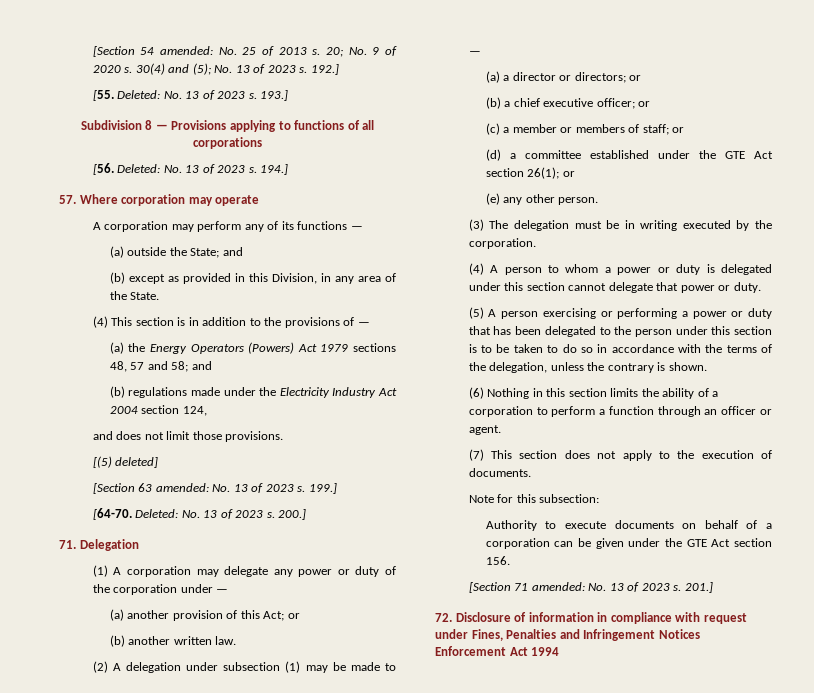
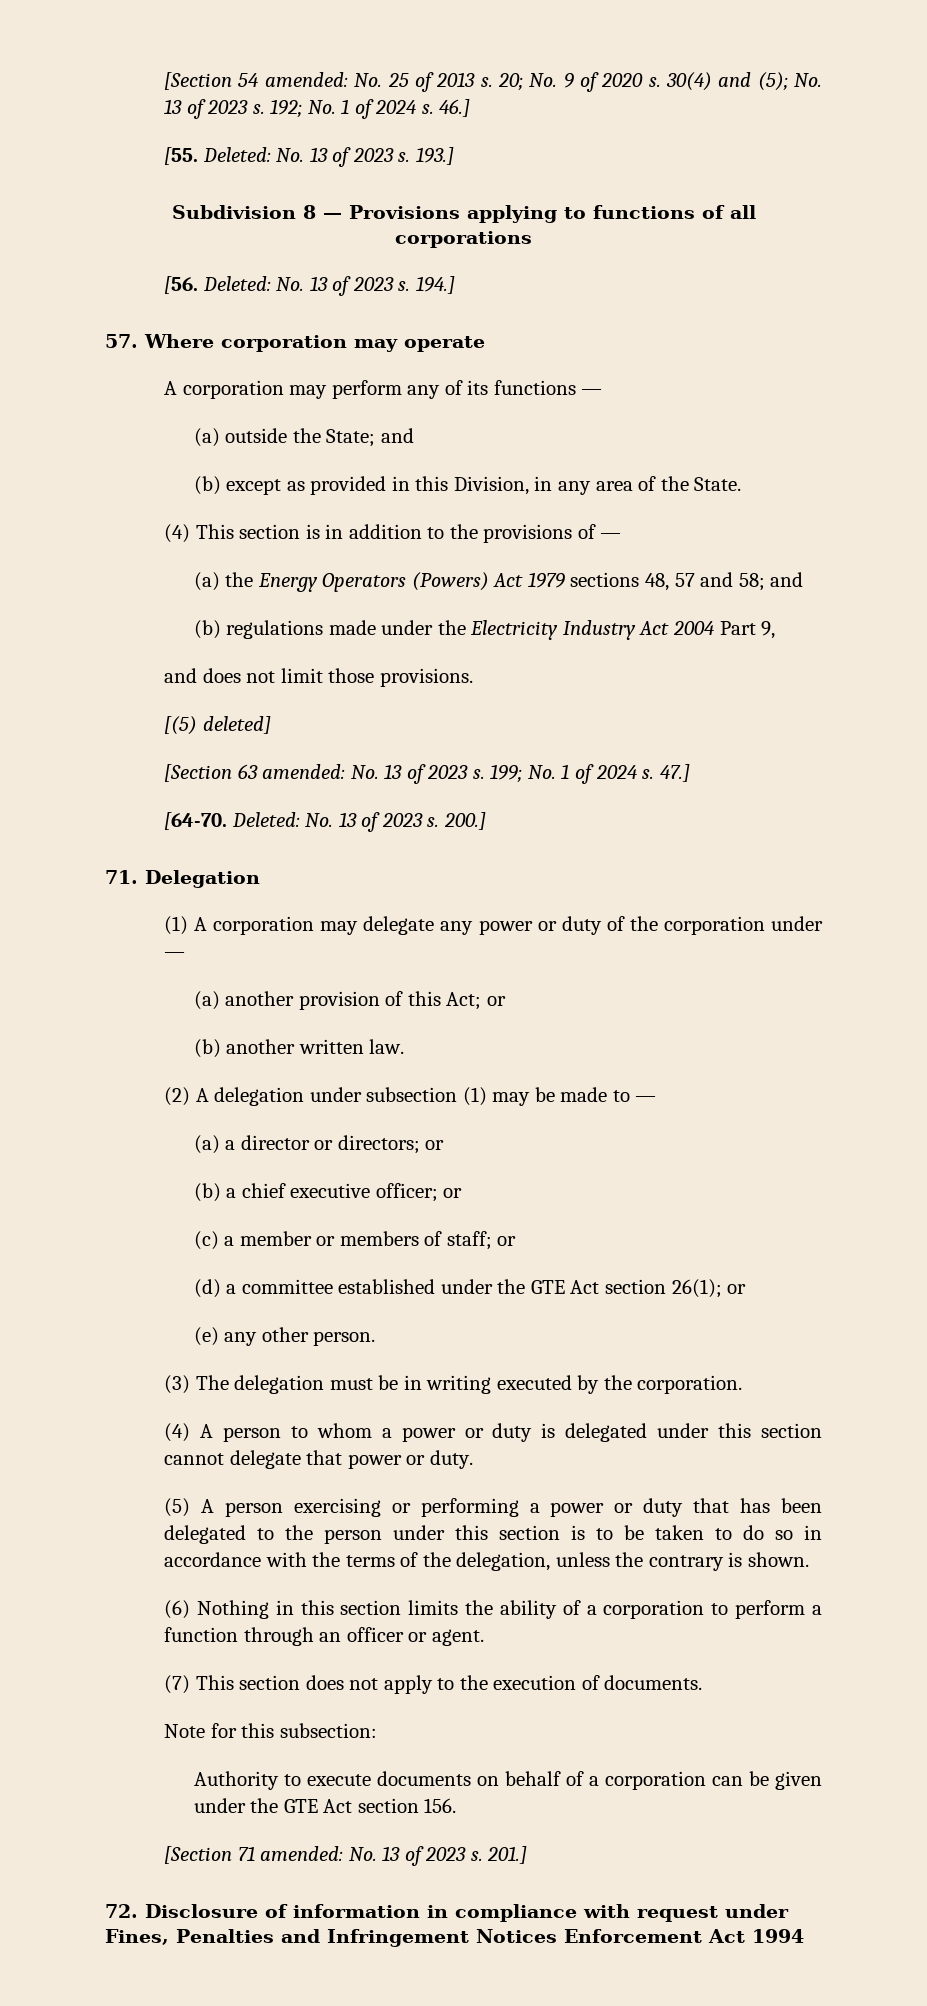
- 192.]
+ 192; No. 1 of 2024 s. 46.]
- (b) regulations made under the Electricity Industry Act 2004 section 124,
+ (b) regulations made under the Electricity Industry Act 2004 Part 9,
- 199.]
+ 199; No. 1 of 2024 s. 47.]

